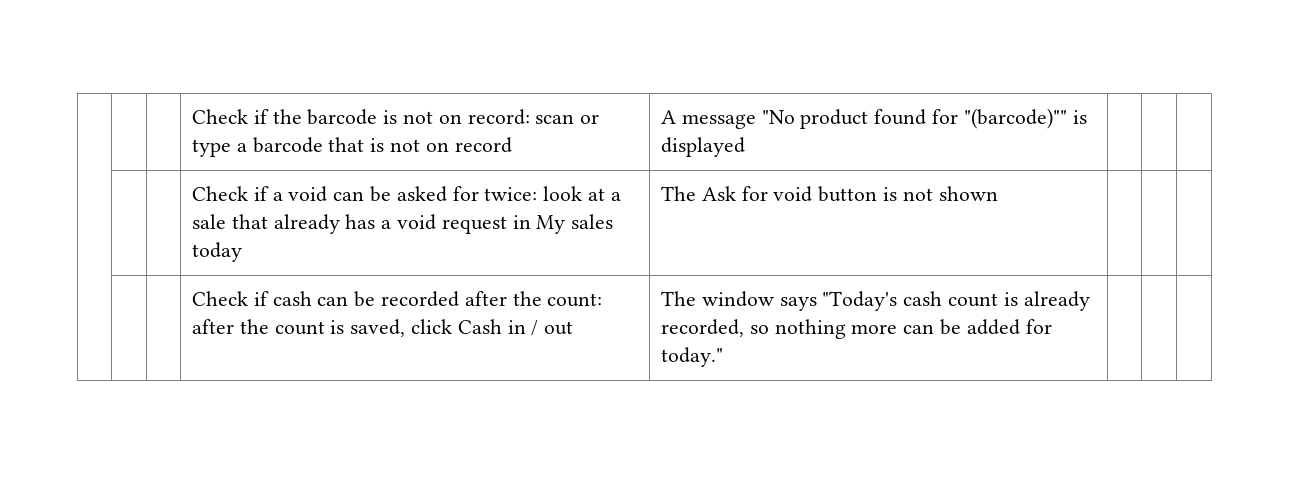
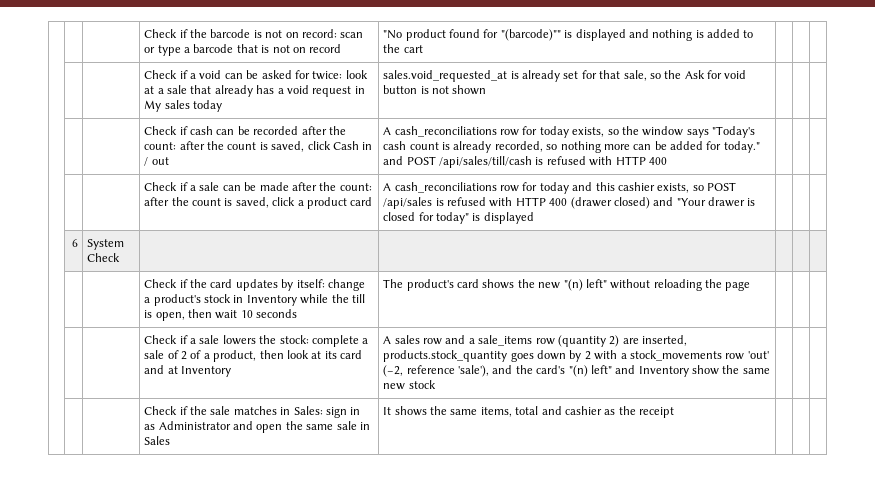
- | | | Check if the barcode is not on record: scan or type a barcode that is not on record | A message "No product found for "(barcode)"" is displayed | | |
+ | | | Check if the barcode is not on record: scan or type a barcode that is not on record | "No product found for "(barcode)"" is displayed and nothing is added to the cart | | |
- | | | Check if a void can be asked for twice: look at a sale that already has a void request in My sales today | The Ask for void button is not shown | | |
+ | | | Check if a void can be asked for twice: look at a sale that already has a void request in My sales today | sales.void_requested_at is already set for that sale, so the Ask for void button is not shown | | |
- The window says "Today's cash count is already recorded, so nothing more can be added for today."
+ A cash_reconciliations row for today exists, so the window says "Today's cash count is already recorded, so nothing more can be added for today." and POST /api/sales/till/cash is refused with HTTP 400 | | |
+ | | | Check if a sale can be made after the count: after the count is saved, click a product card | A cash_reconciliations row for today and this cashier exists, so POST /api/sales is refused with HTTP 400 (drawer closed) and "Your drawer is closed for today" is displayed | | |
+ | 6 | System Check | | | | |
+ | | | Check if the card updates by itself: change a product's stock in Inventory while the till is open, then wait 10 seconds | The product's card shows the new "(n) left" without reloading the page | | |
+ | | | Check if a sale lowers the stock: complete a sale of 2 of a product, then look at its card and at Inventory | A sales row and a sale_items row (quantity 2) are inserted, products.stock_quantity goes down by 2 with a stock_movements row 'out' (−2, reference 'sale'), and the card's "(n) left" and Inventory show the same new stock | | |
+ | | | Check if the sale matches in Sales: sign in as Administrator and open the same sale in Sales | It shows the same items, total and cashier as the receipt | | |

